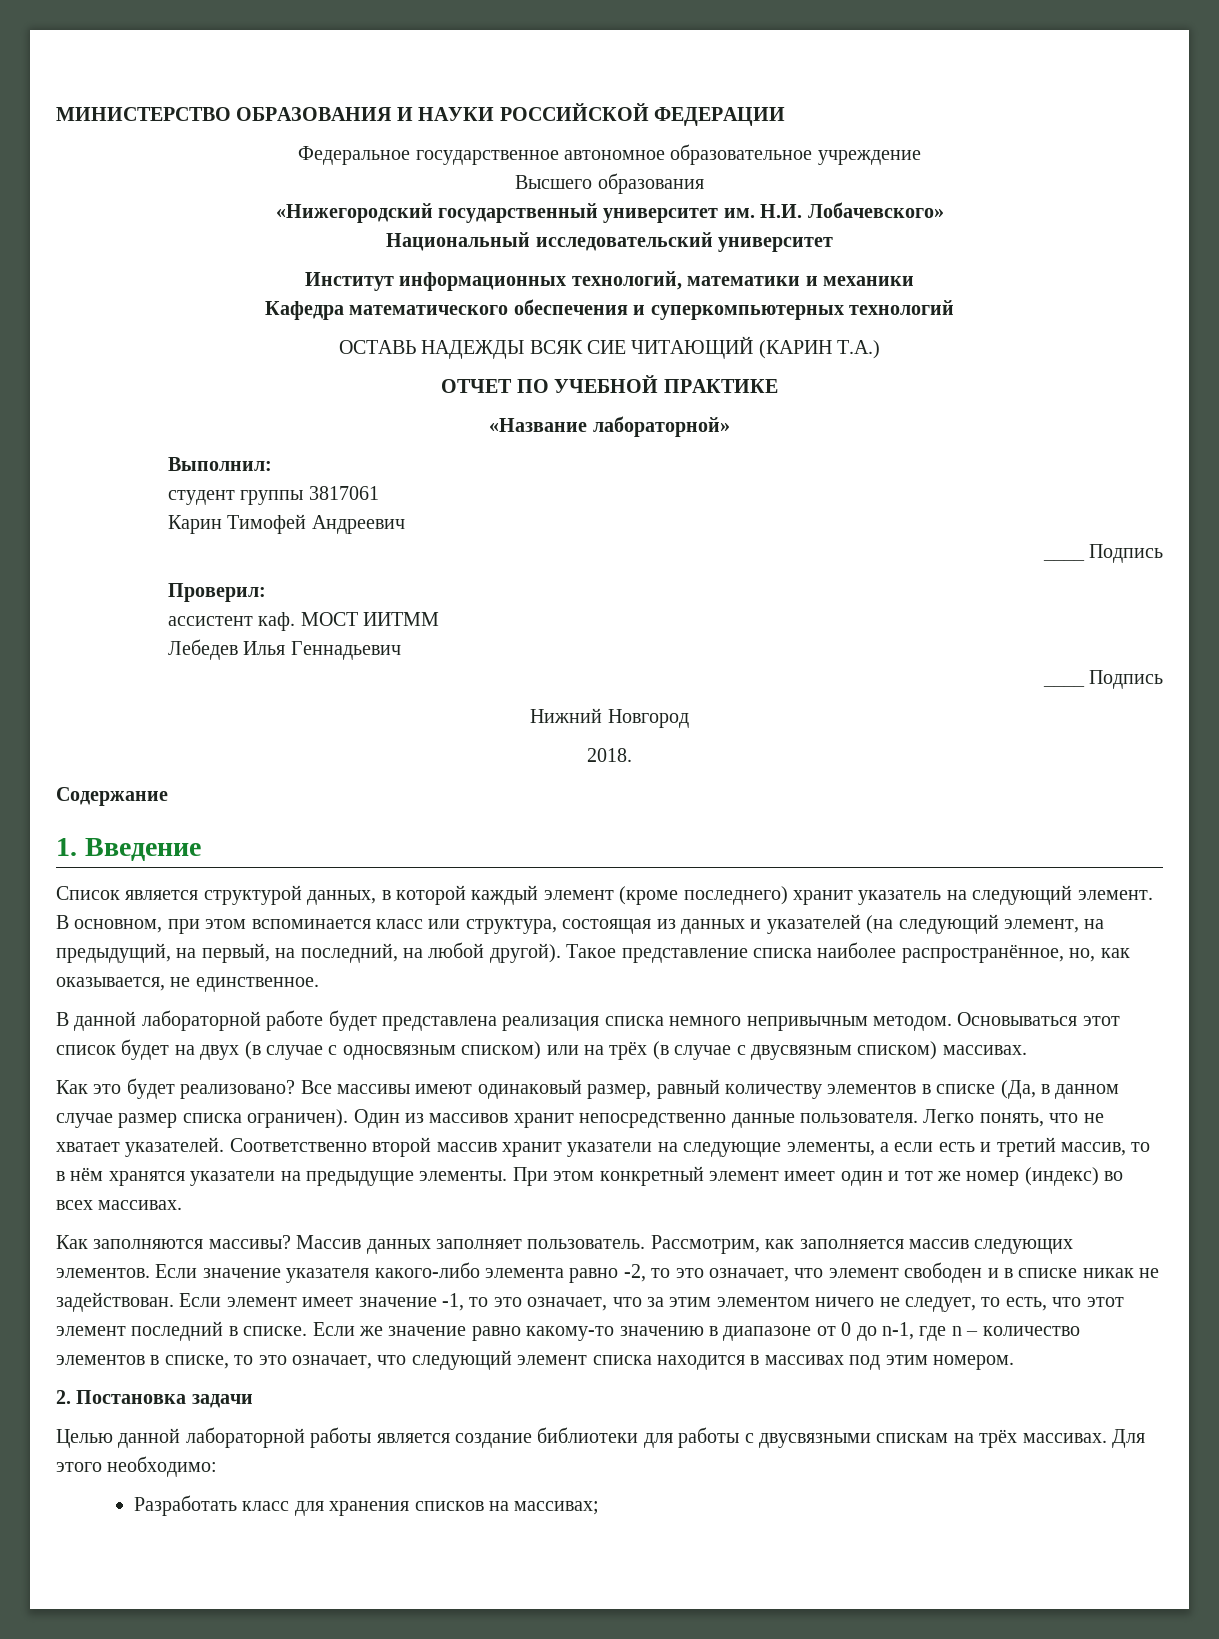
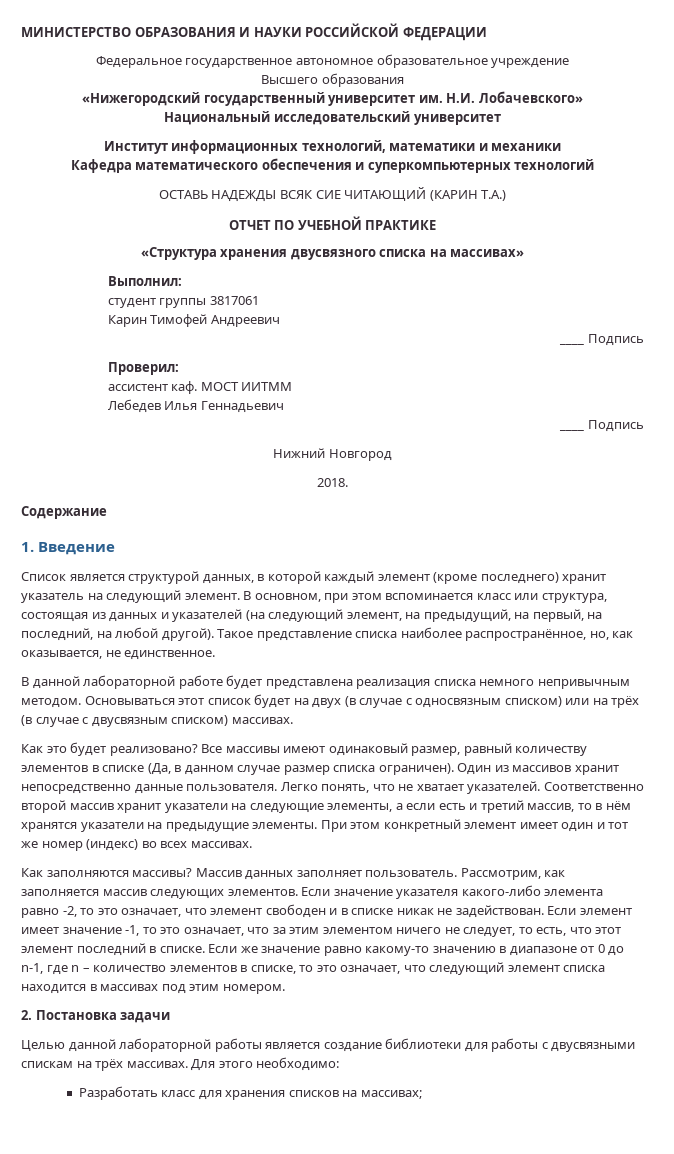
- «Название лабораторной»
+ «Структура хранения двусвязного списка на массивах»

